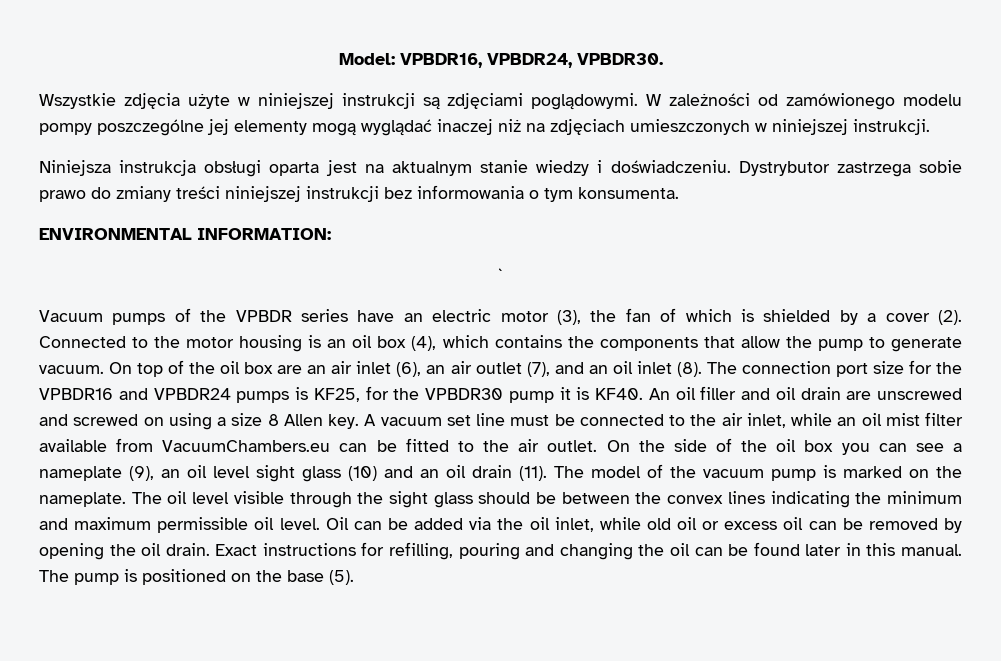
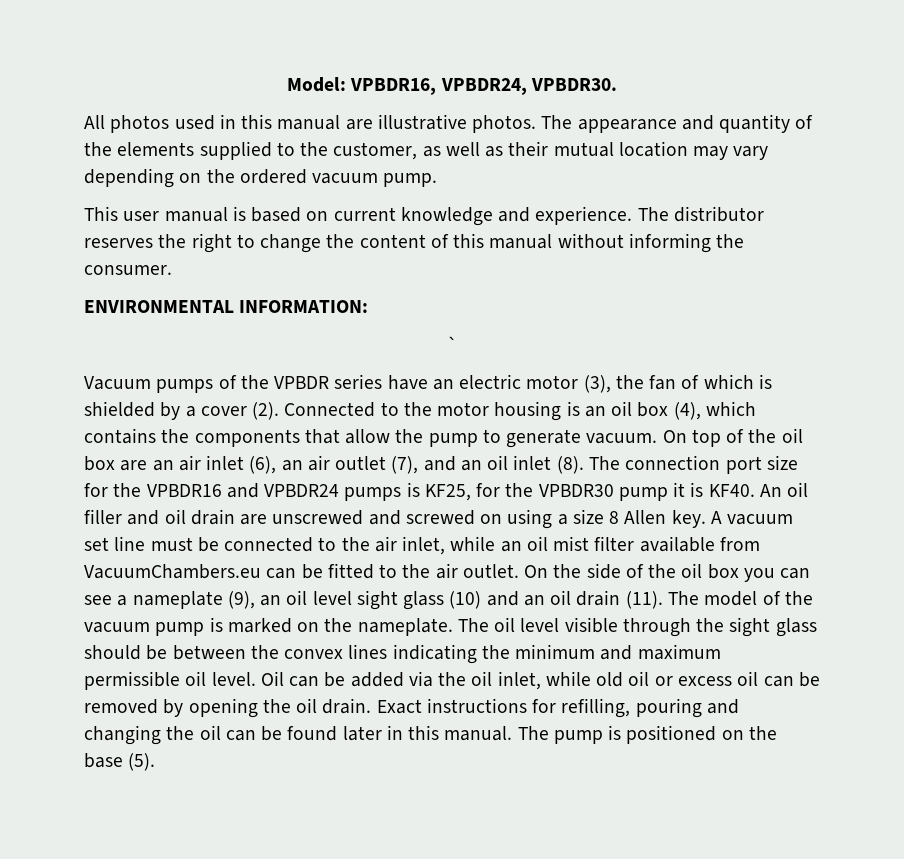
- Wszystkie zdjęcia użyte w niniejszej instrukcji są zdjęciami poglądowymi. W zależności od zamówionego modelu pompy poszczególne jej elementy mogą wyglądać inaczej niż na zdjęciach umieszczonych w niniejszej instrukcji.
- Niniejsza instrukcja obsługi oparta jest na aktualnym stanie wiedzy i doświadczeniu. Dystrybutor zastrzega sobie prawo do zmiany treści niniejszej instrukcji bez informowania o tym konsumenta.
+ All photos used in this manual are illustrative photos. The appearance and quantity of the elements supplied to the customer, as well as their mutual location may vary depending on the ordered vacuum pump.
+ This user manual is based on current knowledge and experience. The distributor reserves the right to change the content of this manual without informing the consumer.

